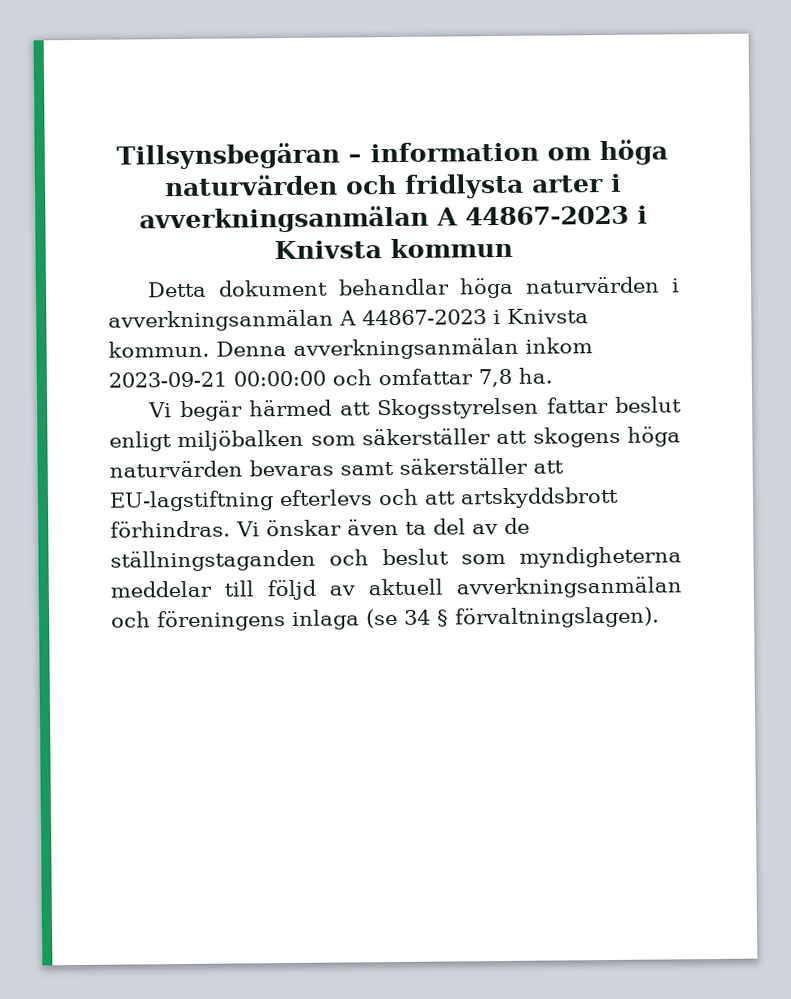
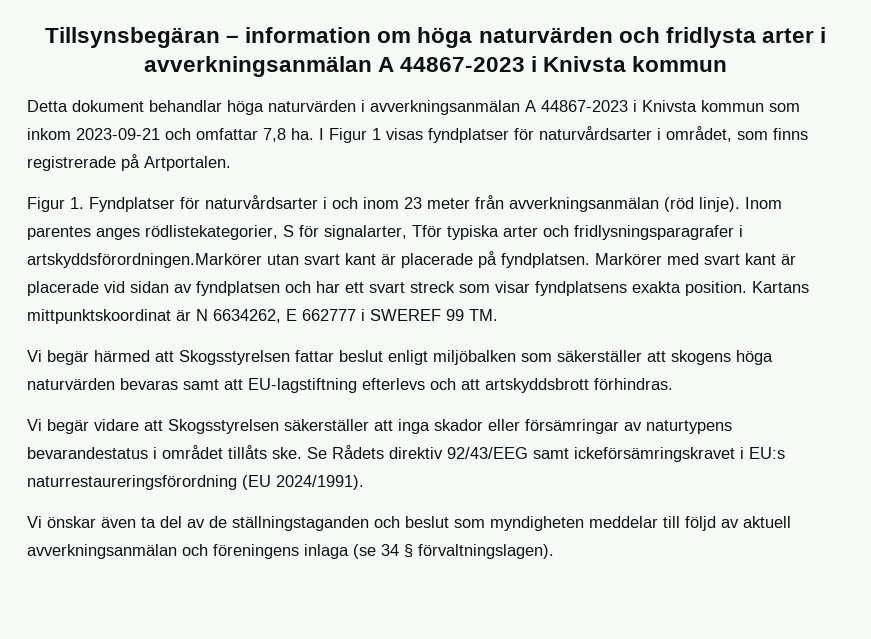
- Detta dokument behandlar höga naturvärden i avverkningsanmälan A 44867-2023 i Knivsta kommun. Denna avverkningsanmälan inkom 2023-09-21 00:00:00 och omfattar 7,8 ha.
+ Detta dokument behandlar höga naturvärden i avverkningsanmälan A 44867-2023 i Knivsta kommun som inkom 2023-09-21 och omfattar 7,8 ha. I Figur 1 visas fyndplatser för naturvårdsarter i området, som finns registrerade på Artportalen.
+ Figur 1. Fyndplatser för naturvårdsarter i och inom 23 meter från avverkningsanmälan (röd linje). Inom parentes anges rödlistekategorier, S för signalarter, Tför typiska arter och fridlysningsparagrafer i artskyddsförordningen.Markörer utan svart kant är placerade på fyndplatsen. Markörer med svart kant är placerade vid sidan av fyndplatsen och har ett svart streck som visar fyndplatsens exakta position. Kartans mittpunktskoordinat är N 6634262, E 662777 i SWEREF 99 TM.
- Vi begär härmed att Skogsstyrelsen fattar beslut enligt miljöbalken som säkerställer att skogens höga naturvärden bevaras samt säkerställer att EU-lagstiftning efterlevs och att artskyddsbrott förhindras. Vi önskar även ta del av de ställningstaganden och beslut som myndigheterna meddelar till följd av aktuell avverkningsanmälan och föreningens inlaga (se 34 § förvaltningslagen).
+ Vi begär härmed att Skogsstyrelsen fattar beslut enligt miljöbalken som säkerställer att skogens höga naturvärden bevaras samt att EU-lagstiftning efterlevs och att artskyddsbrott förhindras.
+ Vi begär vidare att Skogsstyrelsen säkerställer att inga skador eller försämringar av naturtypens bevarandestatus i området tillåts ske. Se Rådets direktiv 92/43/EEG samt ickeförsämringskravet i EU:s naturrestaureringsförordning (EU 2024/1991).
+ Vi önskar även ta del av de ställningstaganden och beslut som myndigheten meddelar till följd av aktuell avverkningsanmälan och föreningens inlaga (se 34 § förvaltningslagen).

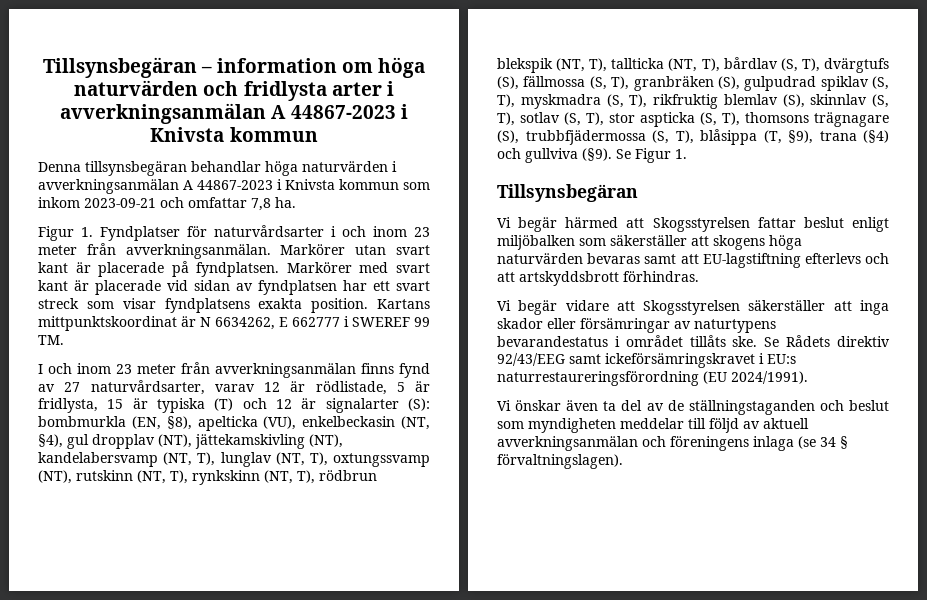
- Detta dokument behandlar höga naturvärden i avverkningsanmälan A 44867-2023 i Knivsta kommun som inkom 2023-09-21 och omfattar 7,8 ha. I Figur 1 visas fyndplatser för naturvårdsarter i området, som finns registrerade på Artportalen.
+ Denna tillsynsbegäran behandlar höga naturvärden i avverkningsanmälan A 44867-2023 i Knivsta kommun som inkom 2023-09-21 och omfattar 7,8 ha.
- Figur 1. Fyndplatser för naturvårdsarter i och inom 23 meter från avverkningsanmälan (röd linje). Inom parentes anges rödlistekategorier, S för signalarter, Tför typiska arter och fridlysningsparagrafer i artskyddsförordningen.Markörer utan svart kant är placerade på fyndplatsen.
+ Figur 1. Fyndplatser för naturvårdsarter i och inom 23 meter från avverkningsanmälan. Markörer utan svart kant är placerade på fyndplatsen.
- Markörer med svart kant är placerade vid sidan av fyndplatsen och har ett svart streck som visar fyndplatsens exakta position.
+ Markörer med svart kant är placerade vid sidan av fyndplatsen har ett svart streck som visar fyndplatsens exakta position.
+ I och inom 23 meter från avverkningsanmälan finns fynd av 27 naturvårdsarter, varav 12 är rödlistade, 5 är fridlysta, 15 är typiska (T) och 12 är signalarter (S): bombmurkla (EN, §8), apelticka (VU), enkelbeckasin (NT, §4), gul dropplav (NT), jättekamskivling (NT), kandelabersvamp (NT, T), lunglav (NT, T), oxtungssvamp (NT), rutskinn (NT, T), rynkskinn (NT, T), rödbrun blekspik (NT, T), tallticka (NT, T), bårdlav (S, T), dvärgtufs (S), fällmossa (S, T), granbräken (S), gulpudrad spiklav (S, T), myskmadra (S, T), rikfruktig blemlav (S), skinnlav (S, T), sotlav (S, T), stor aspticka (S, T), thomsons trägnagare (S), trubbfjädermossa (S, T), blåsippa (T, §9), trana (§4) och gullviva (§9). Se Figur 1.
+ Tillsynsbegäran

